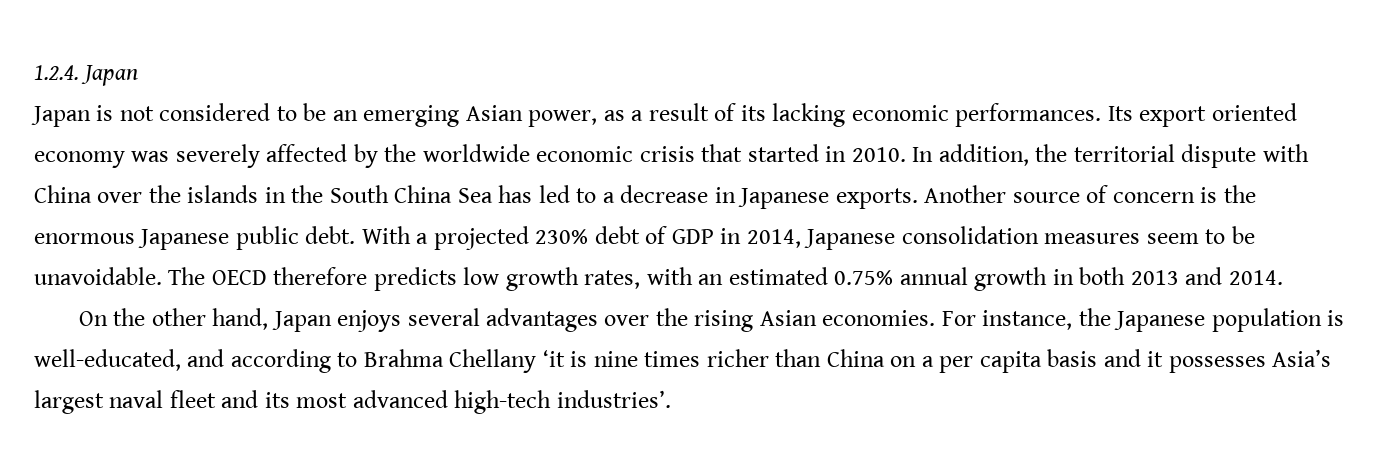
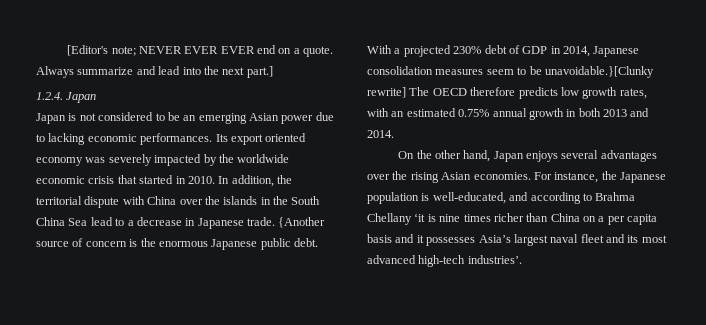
+ [Editor's note; NEVER EVER EVER end on a quote. Always summarize and lead into the next part.]
- Japan is not considered to be an emerging Asian power, as a result of its lacking economic performances.
+ Japan is not considered to be an emerging Asian power due to lacking economic performances.
- Its export oriented economy was severely affected by the worldwide economic crisis that started in 2010.
+ Its export oriented economy was severely impacted by the worldwide economic crisis that started in 2010.
- In addition, the territorial dispute with China over the islands in the South China Sea has led to a decrease in Japanese exports. Another source of concern is the enormous Japanese public debt.
+ In addition, the territorial dispute with China over the islands in the South China Sea lead to a decrease in Japanese trade. {Another source of concern is the enormous Japanese public debt.
- With a projected 230% debt of GDP in 2014, Japanese consolidation measures seem to be unavoidable. The OECD therefore predicts low growth rates, with an estimated 0.75% annual growth in both 2013 and 2014.
+ With a projected 230% debt of GDP in 2014, Japanese consolidation measures seem to be unavoidable.}[Clunky rewrite] The OECD therefore predicts low growth rates, with an estimated 0.75% annual growth in both 2013 and 2014.

